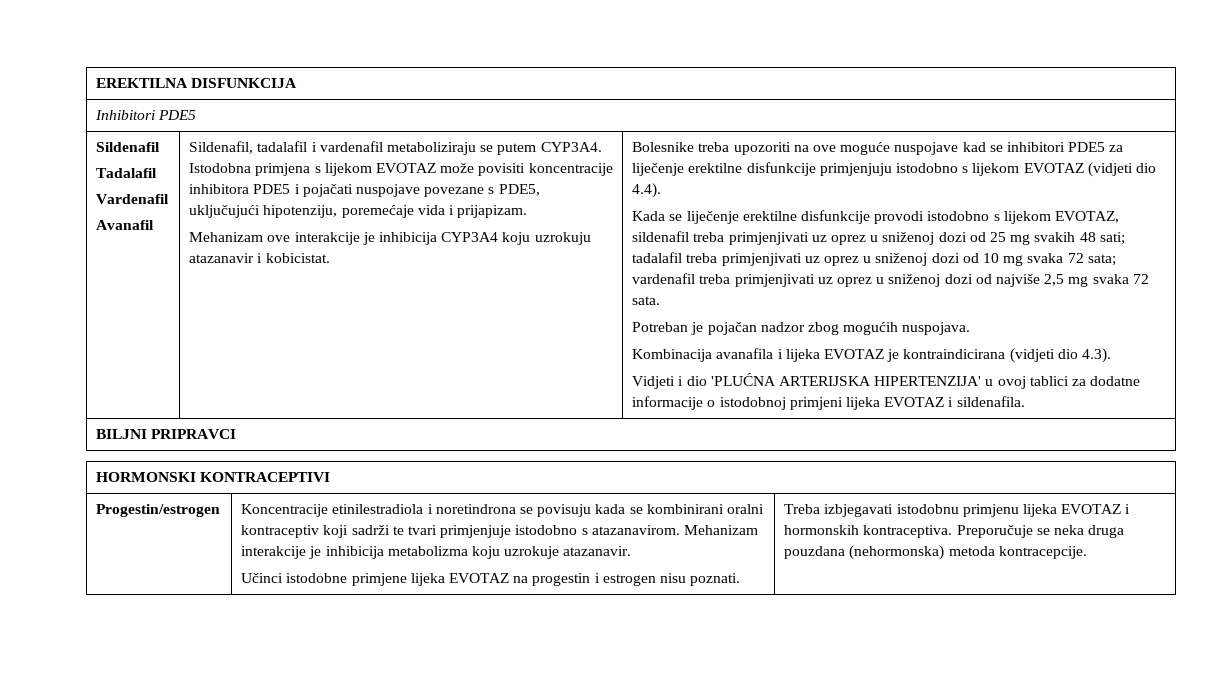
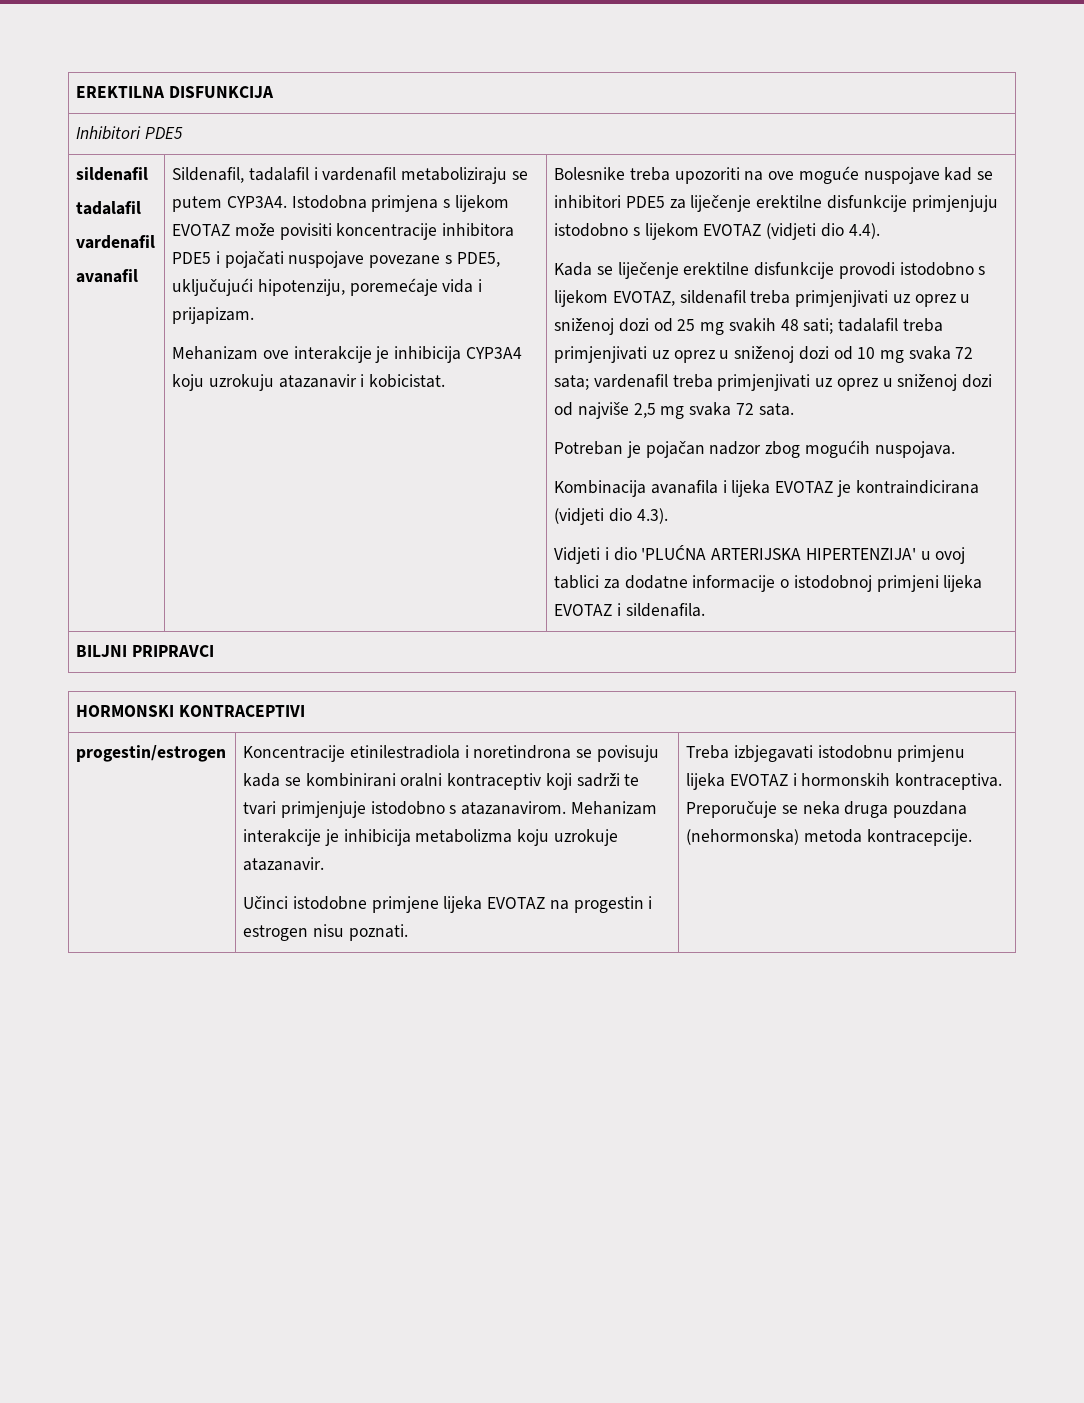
  Inhibitori PDE5
- Sildenafil
- Tadalafil
- Vardenafil
- Avanafil
+ sildenafil
+ tadalafil
+ vardenafil
+ avanafil
- Progestin/estrogen
+ progestin/estrogen

